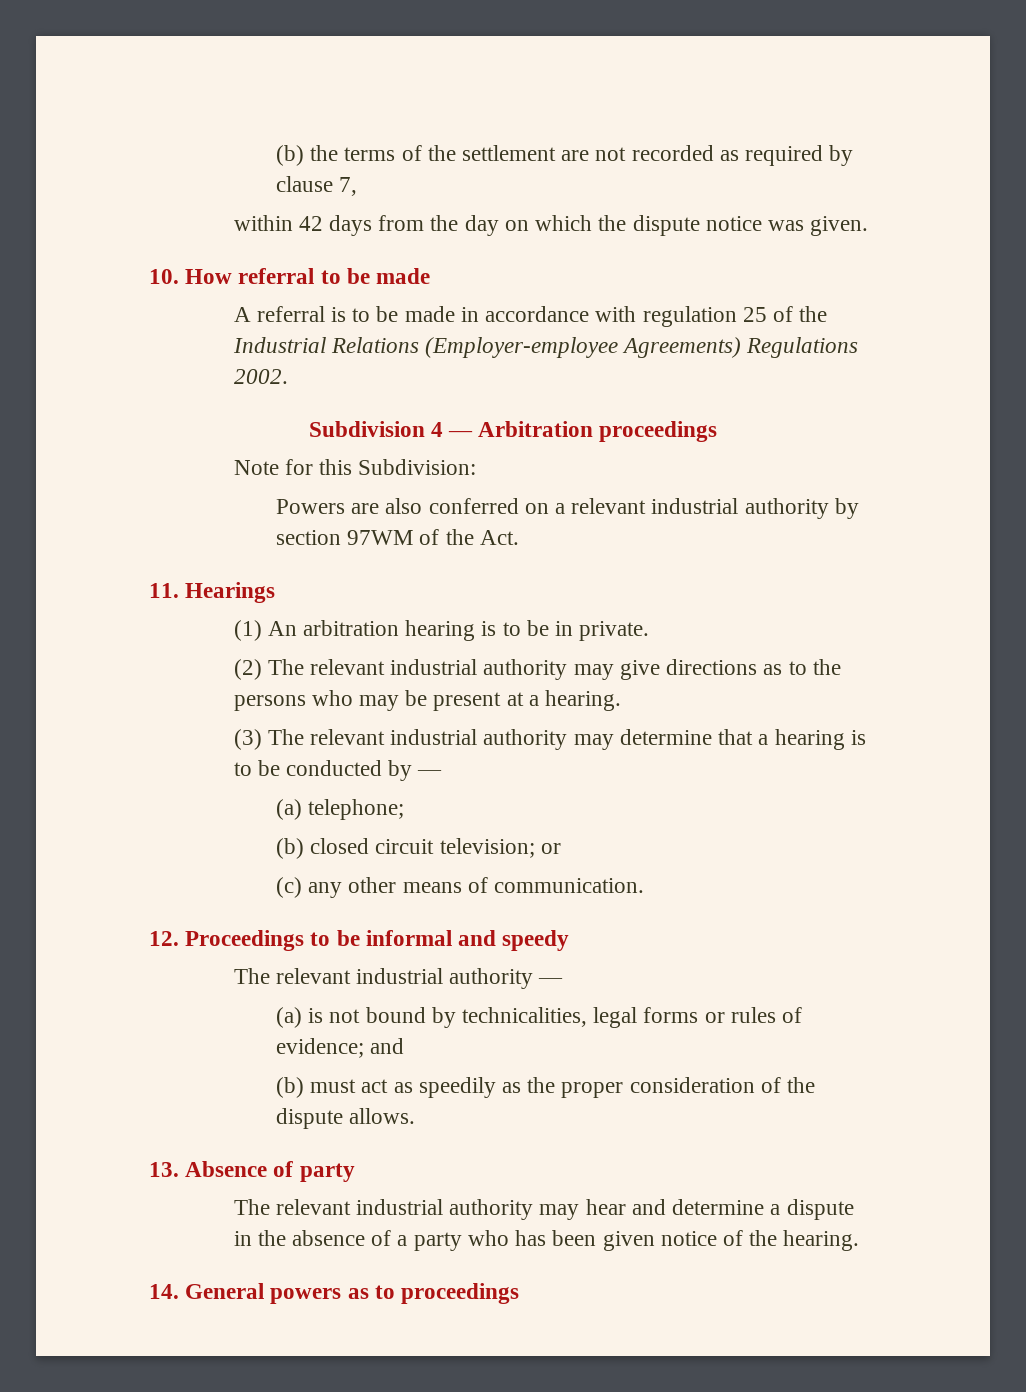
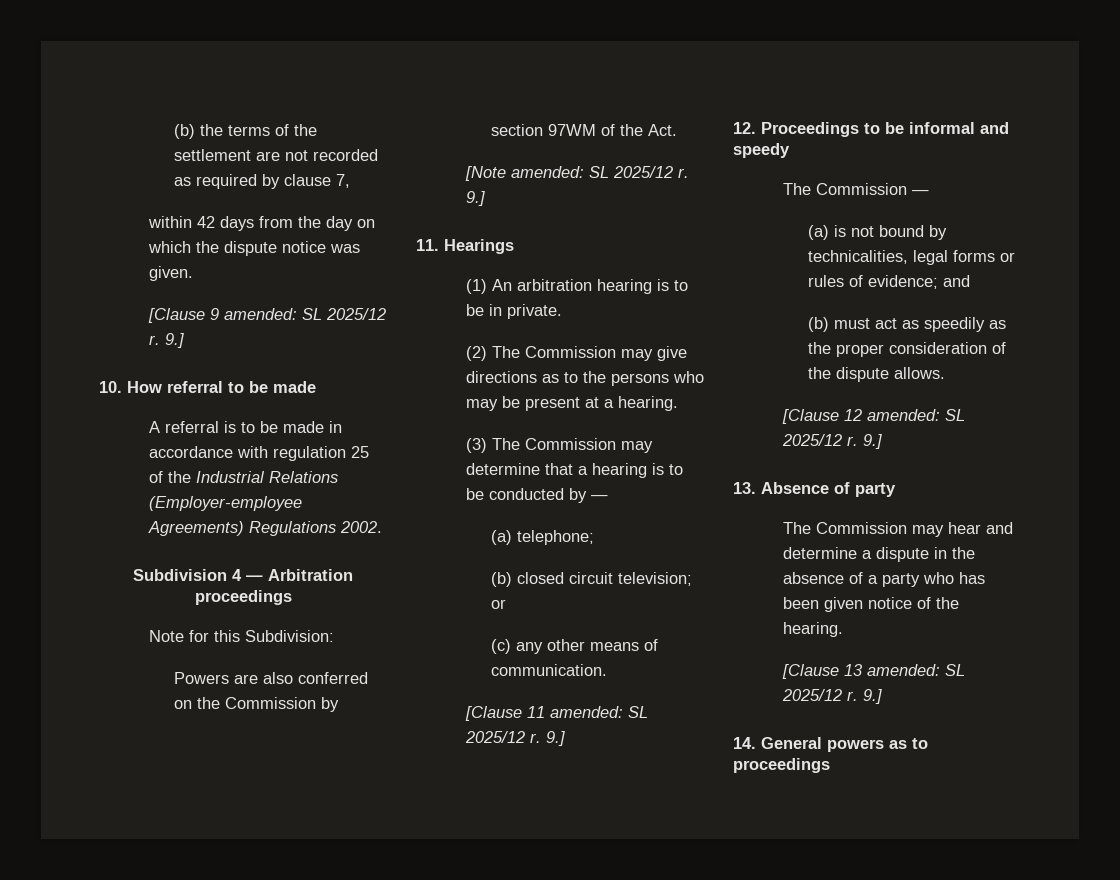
+ [Clause 9 amended: SL 2025/12 r. 9.]
- Powers are also conferred on a relevant industrial authority by section 97WM of the Act.
+ Powers are also conferred on the Commission by section 97WM of the Act.
+ [Note amended: SL 2025/12 r. 9.]
- (2) The relevant industrial authority may give directions as to the persons who may be present at a hearing.
+ (2) The Commission may give directions as to the persons who may be present at a hearing.
- (3) The relevant industrial authority may determine that a hearing is to be conducted by —
+ (3) The Commission may determine that a hearing is to be conducted by —
+ [Clause 11 amended: SL 2025/12 r. 9.]
- The relevant industrial authority —
+ The Commission —
+ [Clause 12 amended: SL 2025/12 r. 9.]
- The relevant industrial authority may hear and determine a dispute in the absence of a party who has been given notice of the hearing.
+ The Commission may hear and determine a dispute in the absence of a party who has been given notice of the hearing.
+ [Clause 13 amended: SL 2025/12 r. 9.]

